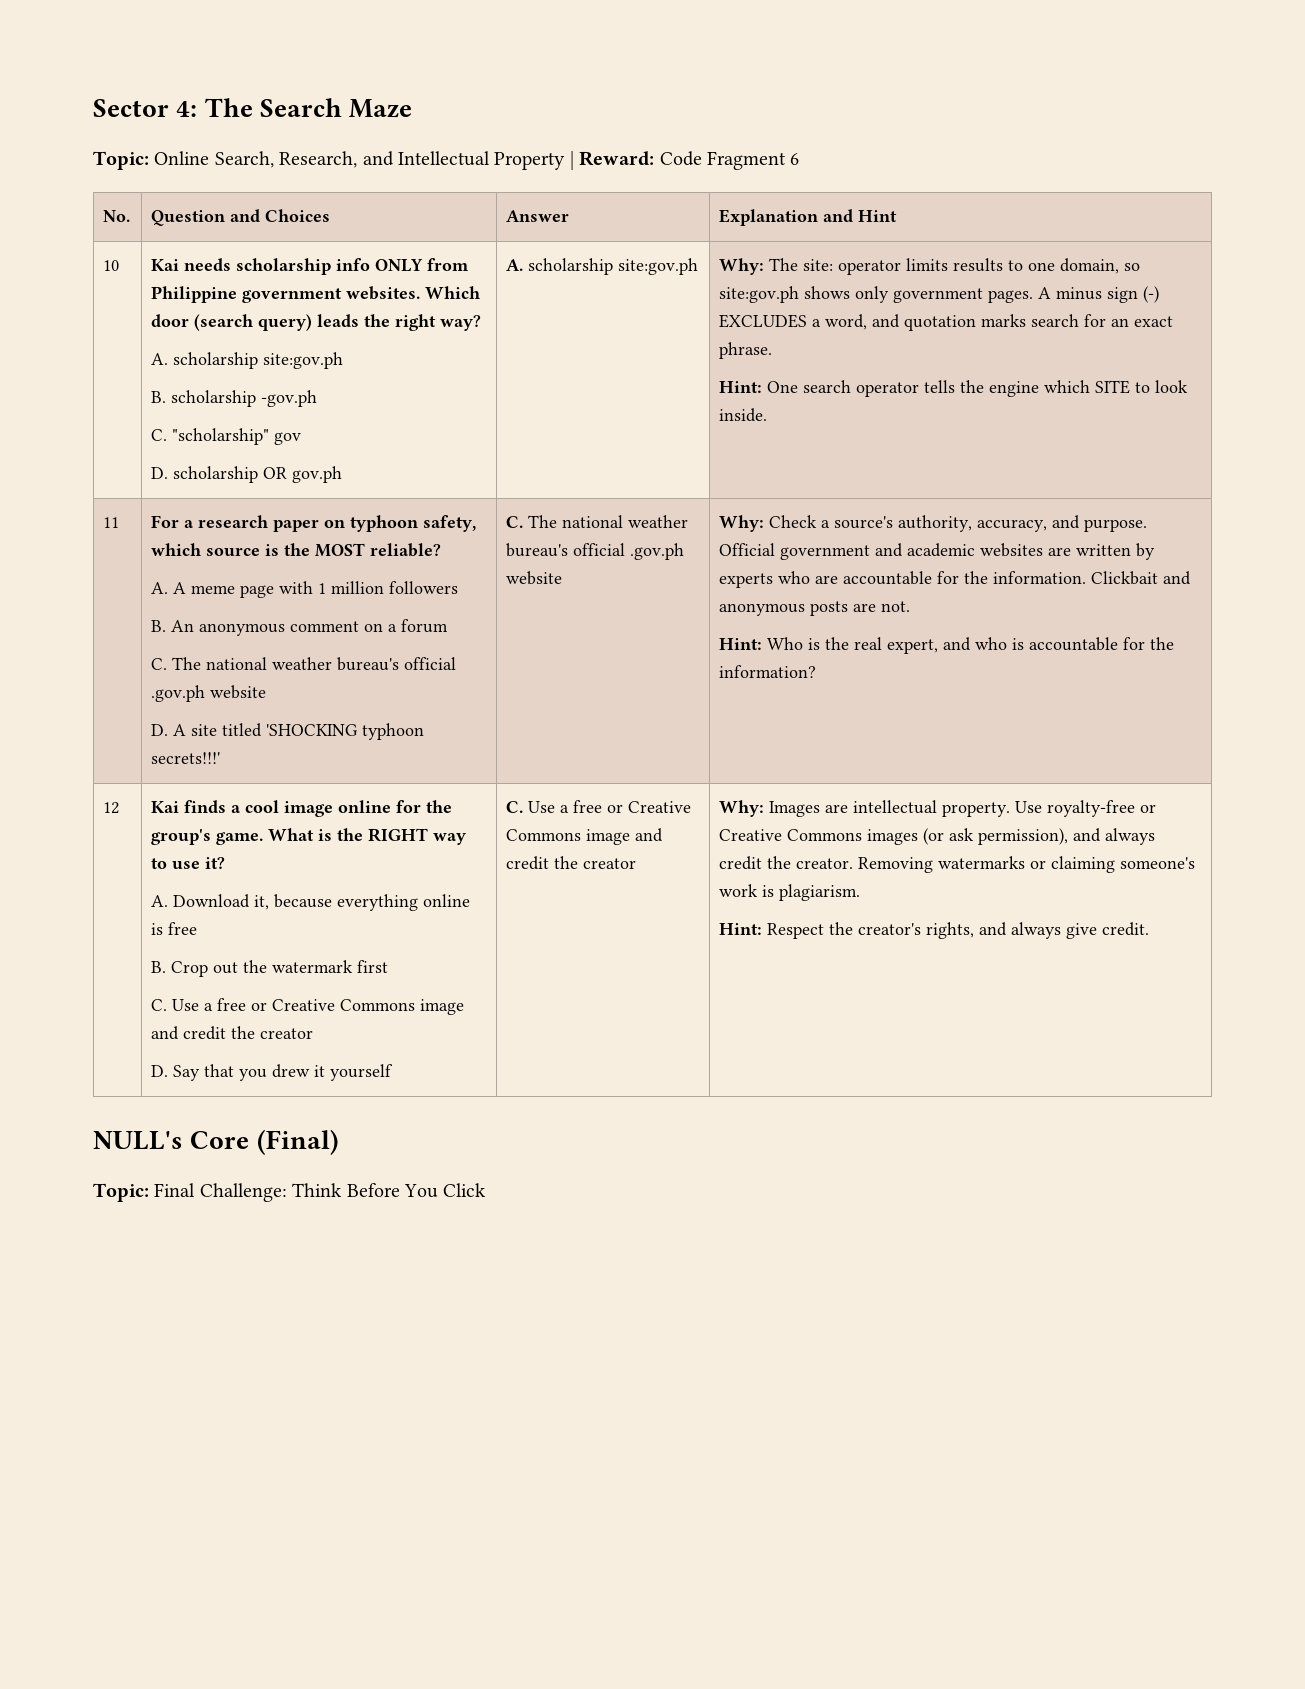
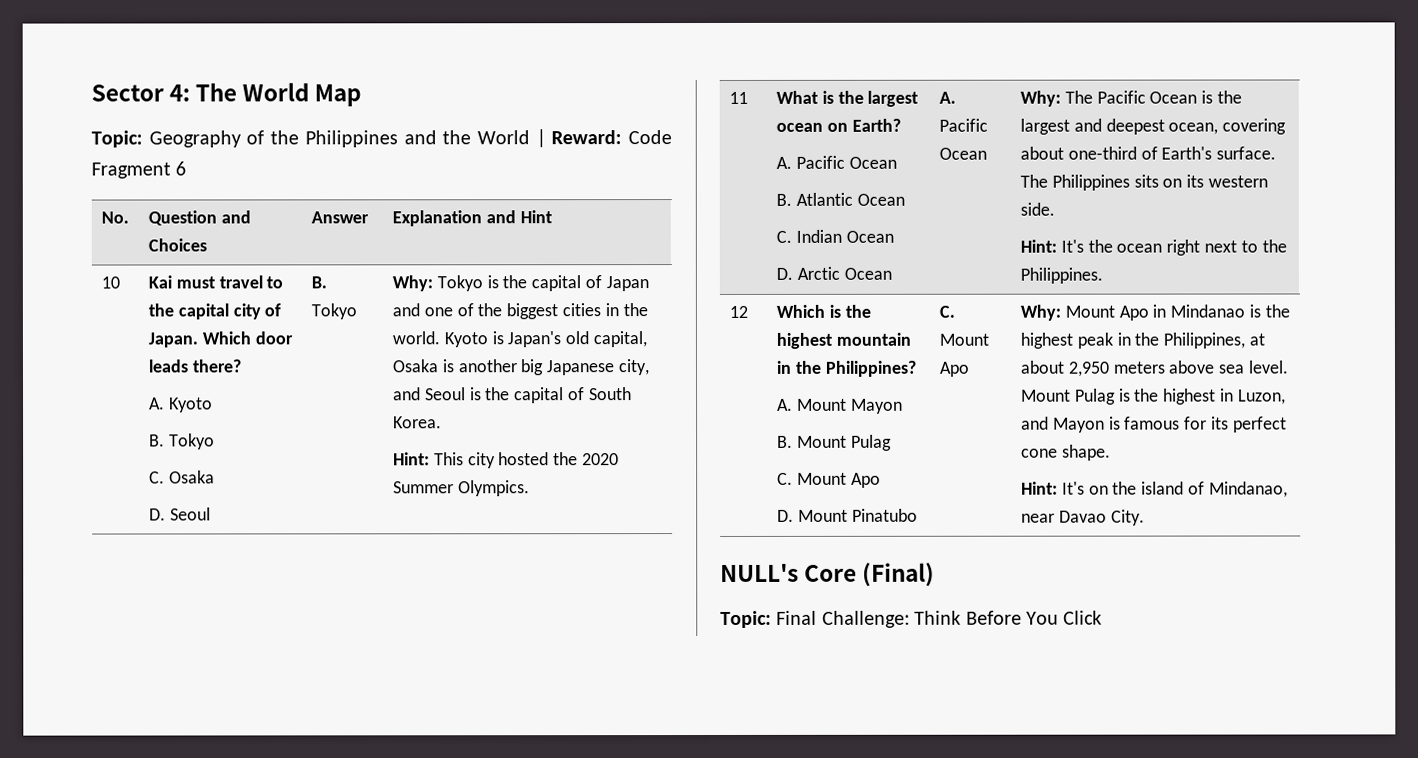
- Sector 4: The Search Maze
- Topic: Online Search, Research, and Intellectual Property | Reward: Code Fragment 6
+ Sector 4: The World Map
+ Topic: Geography of the Philippines and the World | Reward: Code Fragment 6
- Kai needs scholarship info ONLY from Philippine government websites. Which door (search query) leads the right way?
- A. scholarship site:gov.ph
- B. scholarship -gov.ph
- C. "scholarship" gov
- D. scholarship OR gov.ph | A. scholarship site:gov.ph
+ Kai must travel to the capital city of Japan. Which door leads there?
+ A. Kyoto
+ B. Tokyo
+ C. Osaka
+ D. Seoul | B. Tokyo | Why: Tokyo is the capital of Japan and one of the biggest cities in the world. Kyoto is Japan's old capital, Osaka is another big Japanese city, and Seoul is the capital of South Korea.
+ Hint: This city hosted the 2020 Summer Olympics.
+ 11 | What is the largest ocean on Earth?
+ A. Pacific Ocean
+ B. Atlantic Ocean
+ C. Indian Ocean
+ D. Arctic Ocean | A. Pacific Ocean
- Why: The site: operator limits results to one domain, so site:gov.ph shows only government pages. A minus sign (-) EXCLUDES a word, and quotation marks search for an exact phrase.
- Hint: One search operator tells the engine which SITE to look inside.
- 11 | For a research paper on typhoon safety, which source is the MOST reliable?
- A. A meme page with 1 million followers
- B. An anonymous comment on a forum
- C. The national weather bureau's official .gov.ph website
- D. A site titled 'SHOCKING typhoon secrets!!!' | C. The national weather bureau's official .gov.ph website | Why: Check a source's authority, accuracy, and purpose. Official government and academic websites are written by experts who are accountable for the information. Clickbait and anonymous posts are not.
- Hint: Who is the real expert, and who is accountable for the information?
- 12 | Kai finds a cool image online for the group's game. What is the RIGHT way to use it?
- A. Download it, because everything online is free
- B. Crop out the watermark first
- C. Use a free or Creative Commons image and credit the creator
- D. Say that you drew it yourself | C. Use a free or Creative Commons image and credit the creator | Why: Images are intellectual property. Use royalty-free or Creative Commons images (or ask permission), and always credit the creator. Removing watermarks or claiming someone's work is plagiarism.
- Hint: Respect the creator's rights, and always give credit.
+ Why: The Pacific Ocean is the largest and deepest ocean, covering about one-third of Earth's surface. The Philippines sits on its western side.
+ Hint: It's the ocean right next to the Philippines.
+ 12 | Which is the highest mountain in the Philippines?
+ A. Mount Mayon
+ B. Mount Pulag
+ C. Mount Apo
+ D. Mount Pinatubo | C. Mount Apo | Why: Mount Apo in Mindanao is the highest peak in the Philippines, at about 2,950 meters above sea level. Mount Pulag is the highest in Luzon, and Mayon is famous for its perfect cone shape.
+ Hint: It's on the island of Mindanao, near Davao City.

